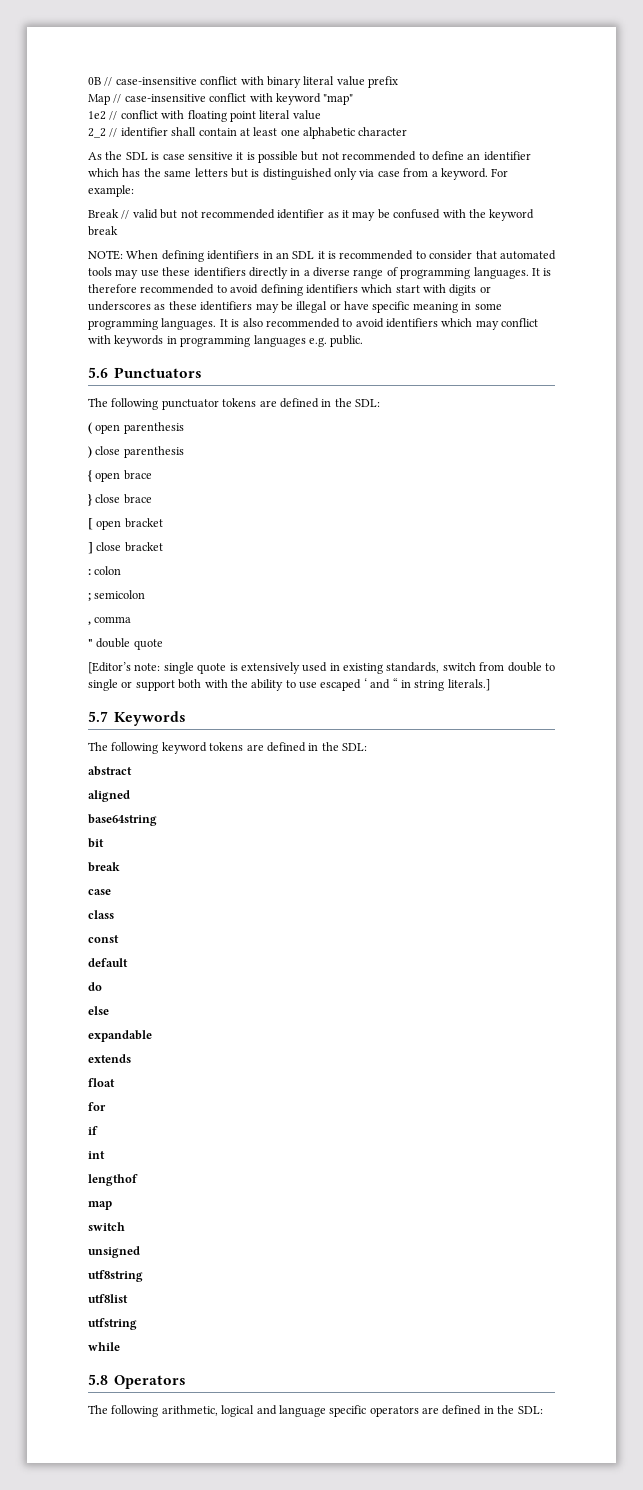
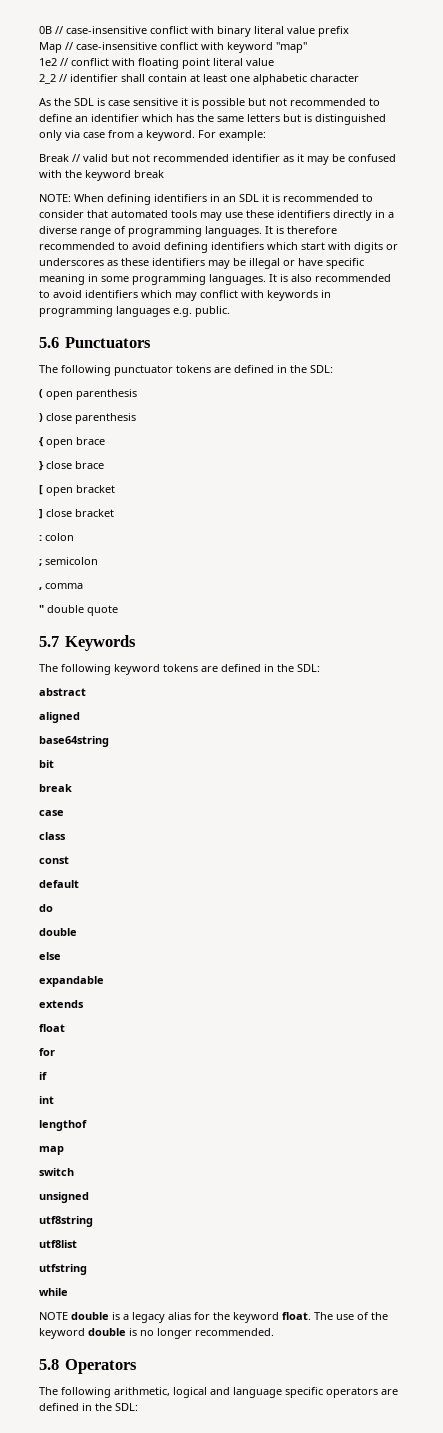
- [Editor’s note: single quote is extensively used in existing standards, switch from double to single or support both with the ability to use escaped ‘ and “ in string literals.]
  do
+ double
+ NOTE double is a legacy alias for the keyword float. The use of the keyword double is no longer recommended.

